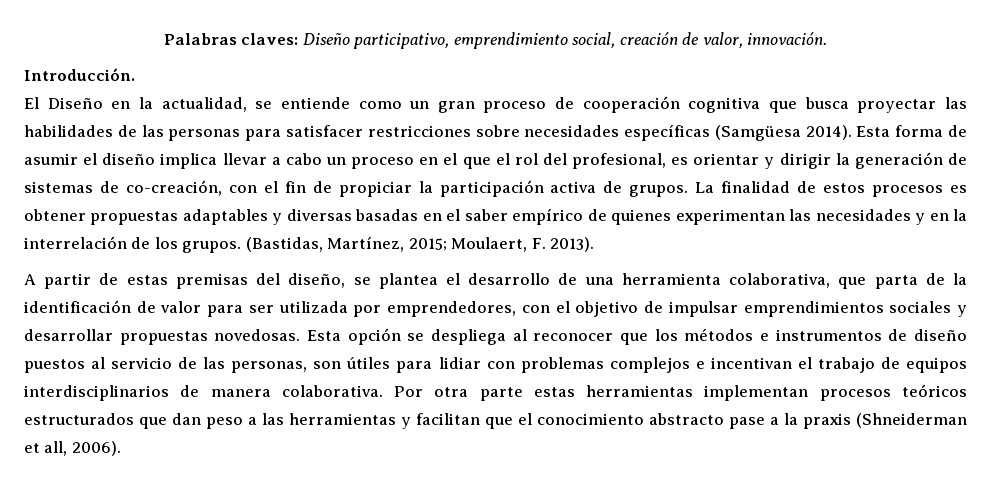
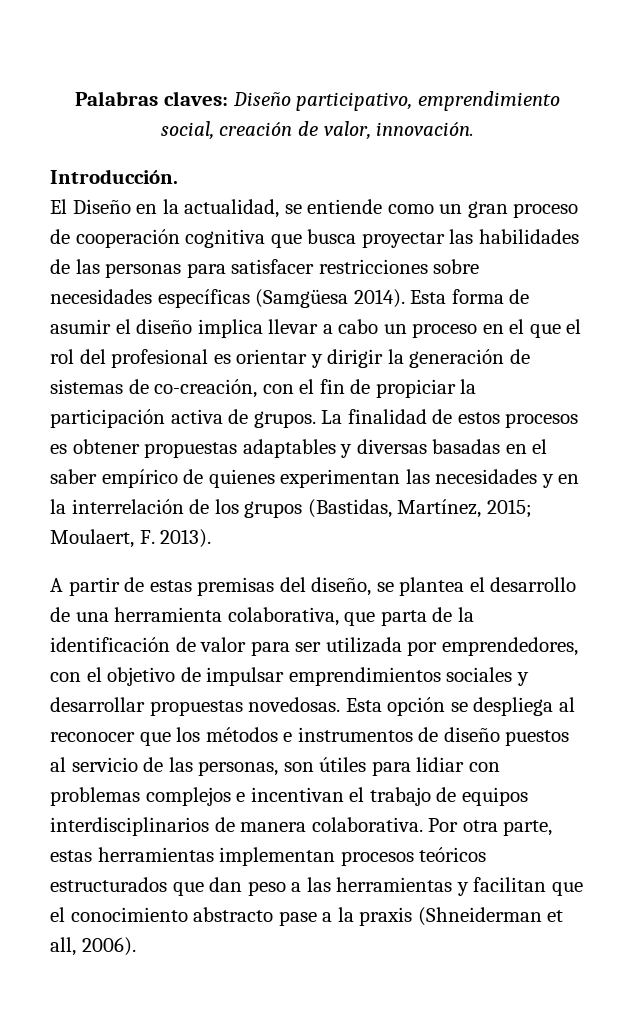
- Esta forma de asumir el diseño implica llevar a cabo un proceso en el que el rol del profesional, es orientar y dirigir la generación de sistemas de co-creación, con el fin de propiciar la participación activa de grupos.
+ Esta forma de asumir el diseño implica llevar a cabo un proceso en el que el rol del profesional es orientar y dirigir la generación de sistemas de co-creación, con el fin de propiciar la participación activa de grupos.
- La finalidad de estos procesos es obtener propuestas adaptables y diversas basadas en el saber empírico de quienes experimentan las necesidades y en la interrelación de los grupos. (Bastidas, Martínez, 2015; Moulaert, F. 2013).
+ La finalidad de estos procesos es obtener propuestas adaptables y diversas basadas en el saber empírico de quienes experimentan las necesidades y en la interrelación de los grupos (Bastidas, Martínez, 2015; Moulaert, F. 2013).
- Por otra parte estas herramientas implementan procesos teóricos estructurados que dan peso a las herramientas y facilitan que el conocimiento abstracto pase a la praxis (Shneiderman et all, 2006).
+ Por otra parte, estas herramientas implementan procesos teóricos estructurados que dan peso a las herramientas y facilitan que el conocimiento abstracto pase a la praxis (Shneiderman et all, 2006).

